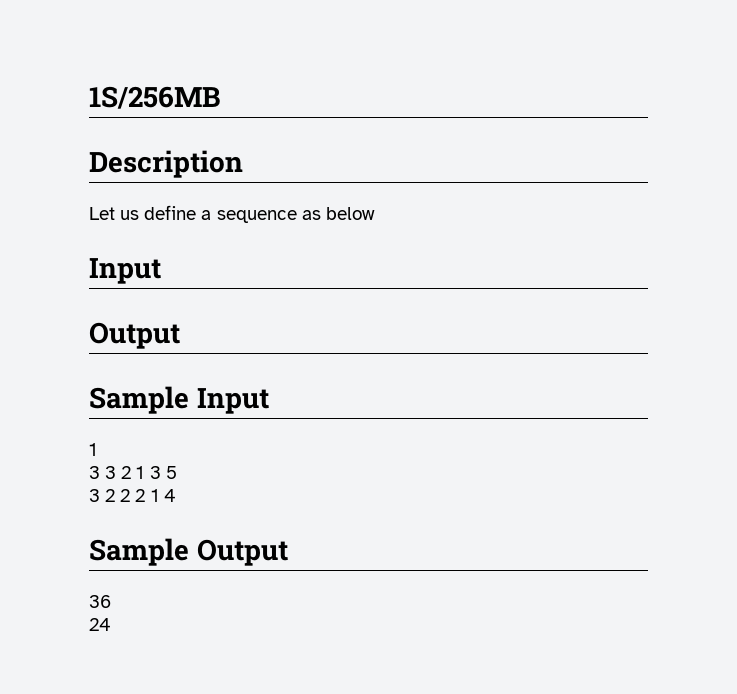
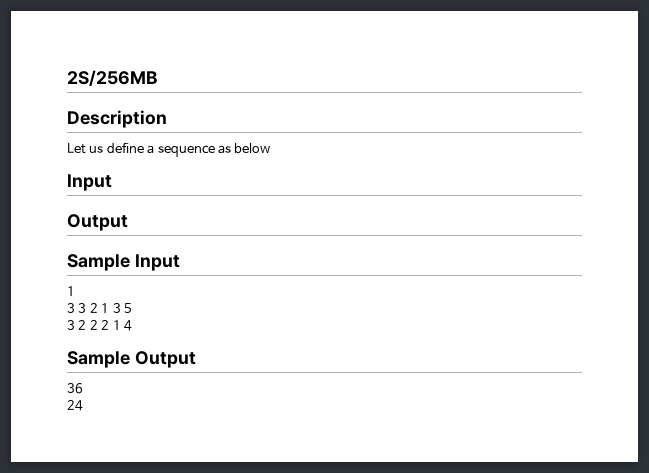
- 1S/256MB
+ 2S/256MB

